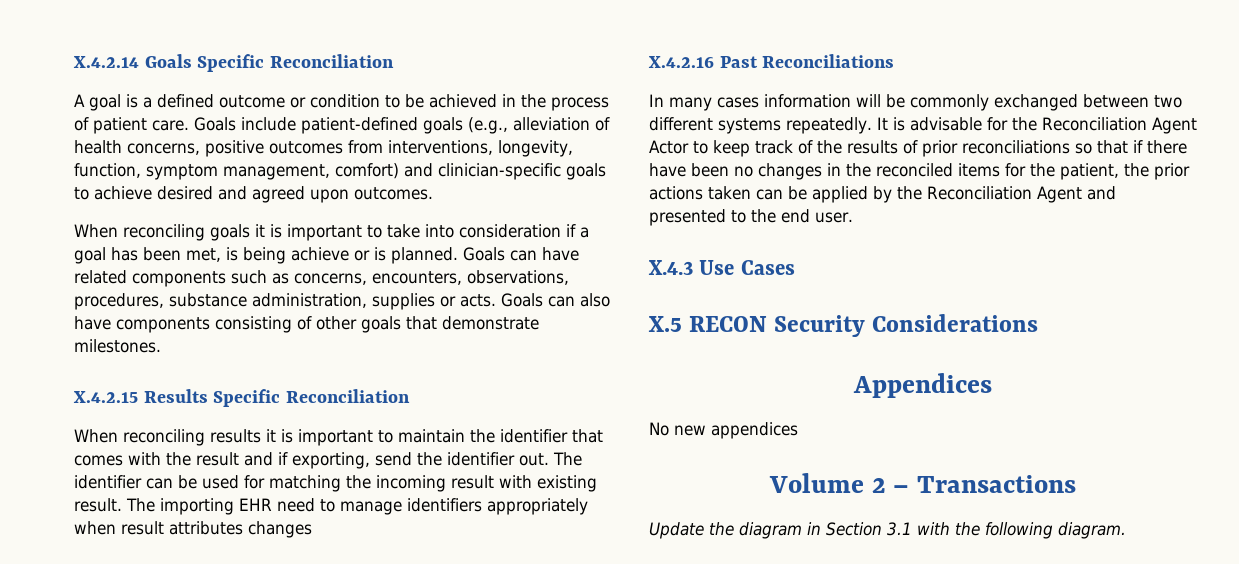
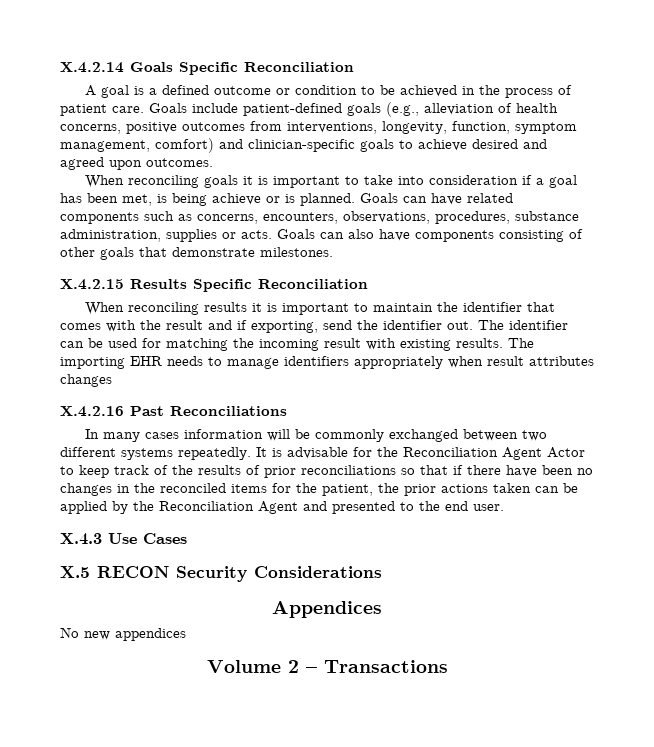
- The identifier can be used for matching the incoming result with existing result.
+ The identifier can be used for matching the incoming result with existing results.
- The importing EHR need to manage identifiers appropriately when result attributes changes
+ The importing EHR needs to manage identifiers appropriately when result attributes changes
- Update the diagram in Section 3.1 with the following diagram.

